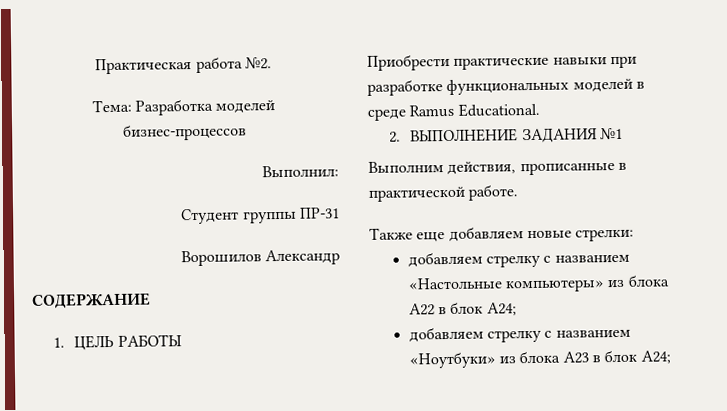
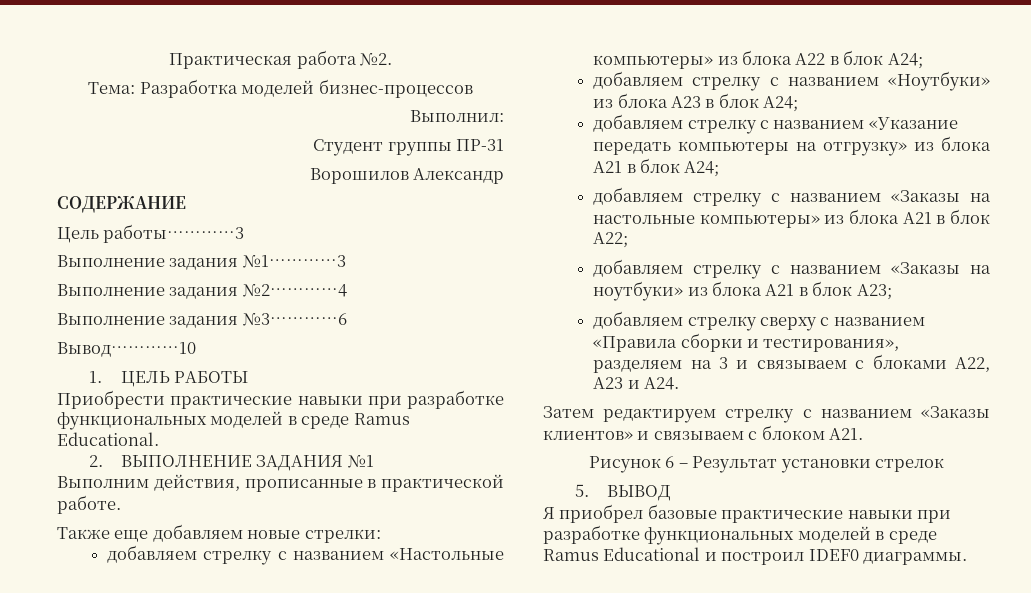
+ Цель работы…………3
+ Выполнение задания №1…………3
+ Выполнение задания №2…………4
+ Выполнение задания №3…………6
+ Вывод…………10
+ добавляем стрелку с названием «Указание передать компьютеры на отгрузку» из блока А21 в блок А24;
+ добавляем стрелку с названием «Заказы на настольные компьютеры» из блока А21 в блок А22;
+ добавляем стрелку с названием «Заказы на ноутбуки» из блока А21 в блок А23;
+ добавляем стрелку сверху с названием «Правила сборки и тестирования», разделяем на 3 и связываем с блоками А22, А23 и А24.
+ Затем редактируем стрелку с названием «Заказы клиентов» и связываем с блоком А21.
+ Рисунок 6 – Результат установки стрелок
+ 5. ВЫВОД
+ Я приобрел базовые практические навыки при разработке функциональных моделей в среде Ramus Educational и построил IDEF0 диаграммы.

